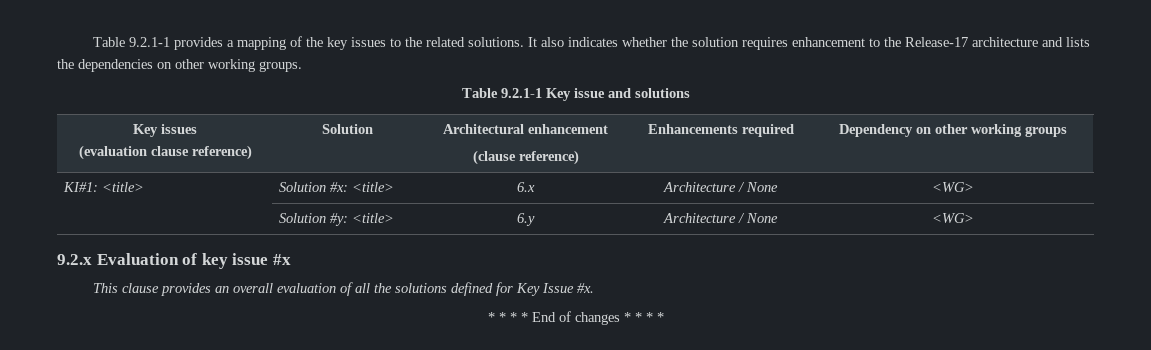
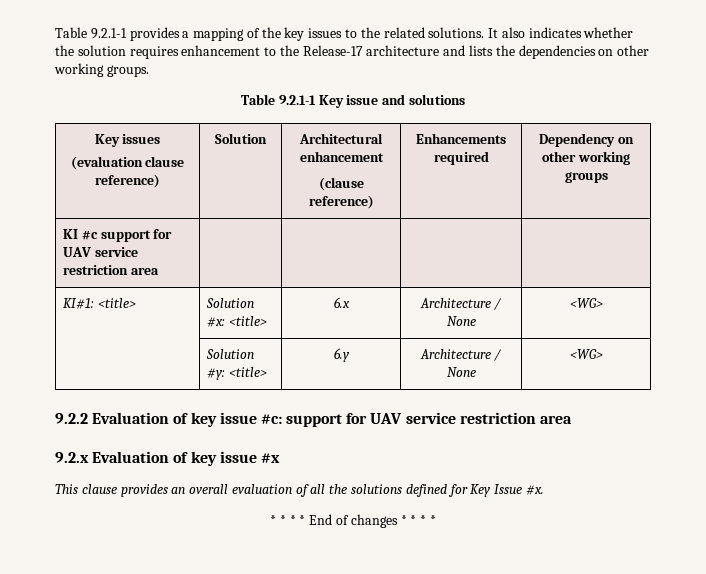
+ KI #c support for UAV service restriction area | | | |
+ 9.2.2 Evaluation of key issue #c: support for UAV service restriction area

